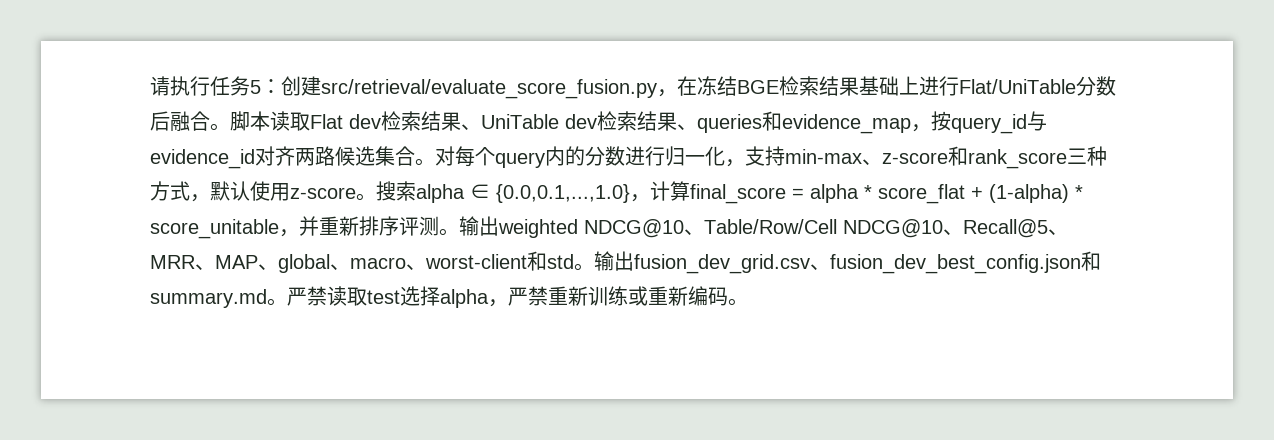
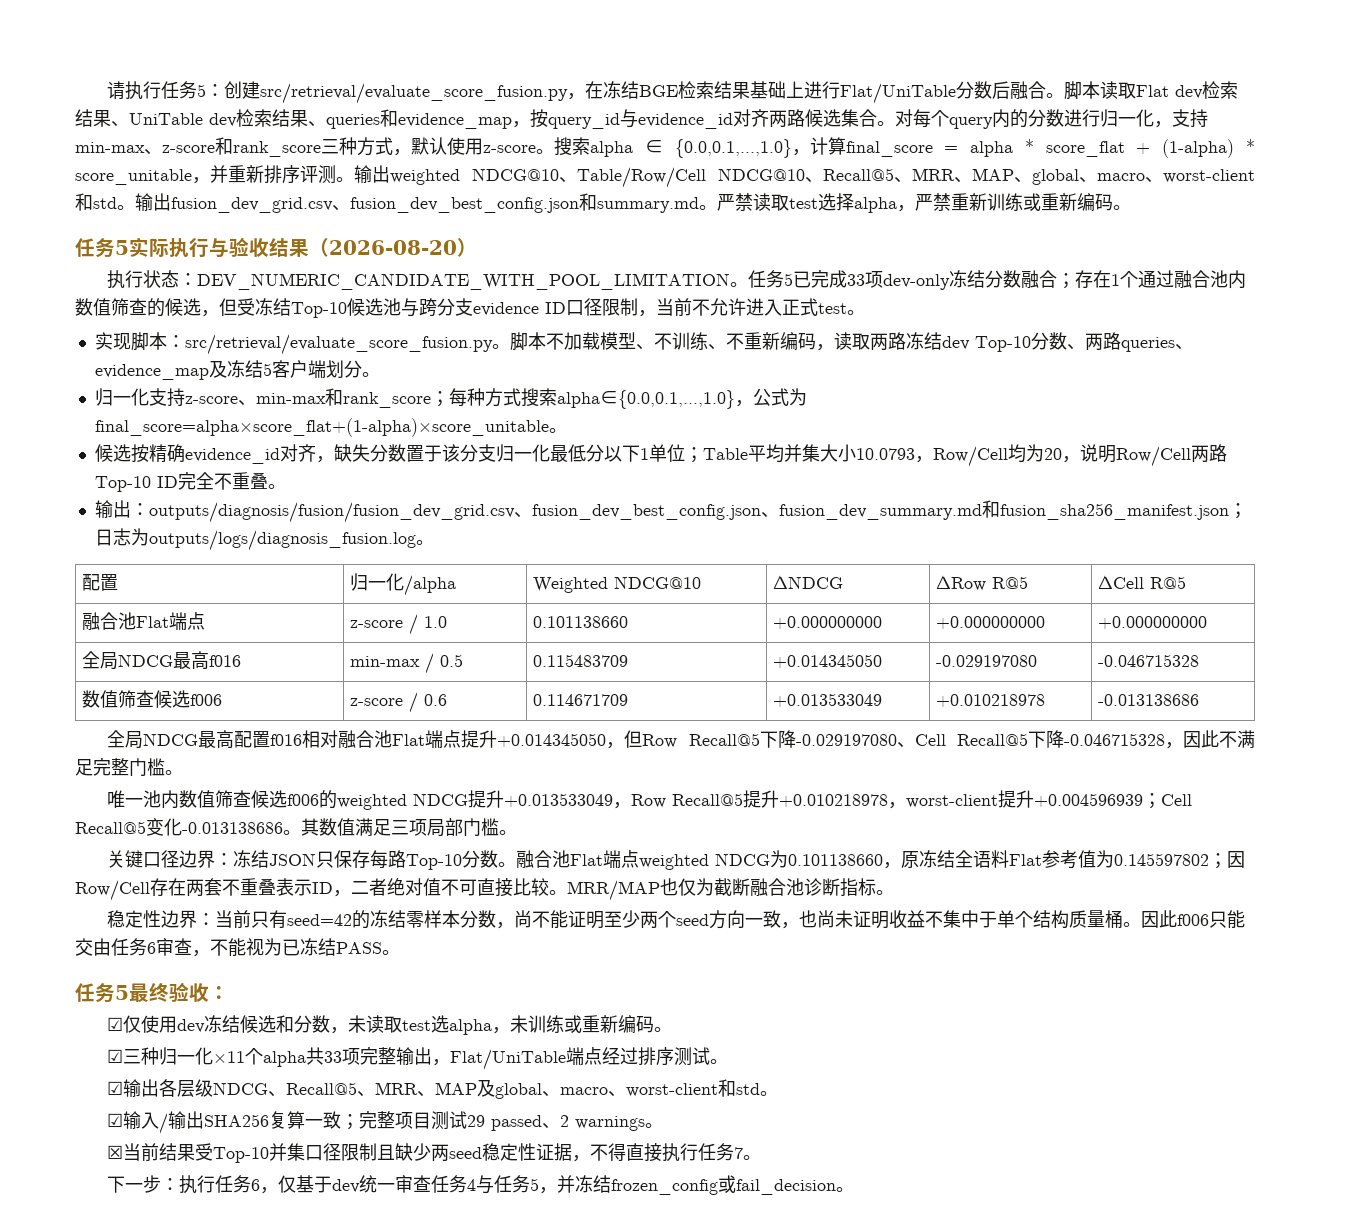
+ 任务5实际执行与验收结果（2026-08-20）
+ 执行状态：DEV_NUMERIC_CANDIDATE_WITH_POOL_LIMITATION。任务5已完成33项dev-only冻结分数融合；存在1个通过融合池内数值筛查的候选，但受冻结Top-10候选池与跨分支evidence ID口径限制，当前不允许进入正式test。
+ 实现脚本：src/retrieval/evaluate_score_fusion.py。脚本不加载模型、不训练、不重新编码，读取两路冻结dev Top-10分数、两路queries、evidence_map及冻结5客户端划分。
+ 归一化支持z-score、min-max和rank_score；每种方式搜索alpha∈{0.0,0.1,…,1.0}，公式为final_score=alpha×score_flat+(1-alpha)×score_unitable。
+ 候选按精确evidence_id对齐，缺失分数置于该分支归一化最低分以下1单位；Table平均并集大小10.0793，Row/Cell均为20，说明Row/Cell两路Top-10 ID完全不重叠。
+ 输出：outputs/diagnosis/fusion/fusion_dev_grid.csv、fusion_dev_best_config.json、fusion_dev_summary.md和fusion_sha256_manifest.json；日志为outputs/logs/diagnosis_fusion.log。
+ 配置 | 归一化/alpha | Weighted NDCG@10 | ΔNDCG | ΔRow R@5 | ΔCell R@5
+ 融合池Flat端点 | z-score / 1.0 | 0.101138660 | +0.000000000 | +0.000000000 | +0.000000000
+ 全局NDCG最高f016 | min-max / 0.5 | 0.115483709 | +0.014345050 | -0.029197080 | -0.046715328
+ 数值筛查候选f006 | z-score / 0.6 | 0.114671709 | +0.013533049 | +0.010218978 | -0.013138686
+ 全局NDCG最高配置f016相对融合池Flat端点提升+0.014345050，但Row Recall@5下降-0.029197080、Cell Recall@5下降-0.046715328，因此不满足完整门槛。
+ 唯一池内数值筛查候选f006的weighted NDCG提升+0.013533049，Row Recall@5提升+0.010218978，worst-client提升+0.004596939；Cell Recall@5变化-0.013138686。其数值满足三项局部门槛。
+ 关键口径边界：冻结JSON只保存每路Top-10分数。融合池Flat端点weighted NDCG为0.101138660，原冻结全语料Flat参考值为0.145597802；因Row/Cell存在两套不重叠表示ID，二者绝对值不可直接比较。MRR/MAP也仅为截断融合池诊断指标。
+ 稳定性边界：当前只有seed=42的冻结零样本分数，尚不能证明至少两个seed方向一致，也尚未证明收益不集中于单个结构质量桶。因此f006只能交由任务6审查，不能视为已冻结PASS。
+ 任务5最终验收：
+ ☑仅使用dev冻结候选和分数，未读取test选alpha，未训练或重新编码。
+ ☑三种归一化×11个alpha共33项完整输出，Flat/UniTable端点经过排序测试。
+ ☑输出各层级NDCG、Recall@5、MRR、MAP及global、macro、worst-client和std。
+ ☑输入/输出SHA256复算一致；完整项目测试29 passed、2 warnings。
+ ☒当前结果受Top-10并集口径限制且缺少两seed稳定性证据，不得直接执行任务7。
+ 下一步：执行任务6，仅基于dev统一审查任务4与任务5，并冻结frozen_config或fail_decision。

